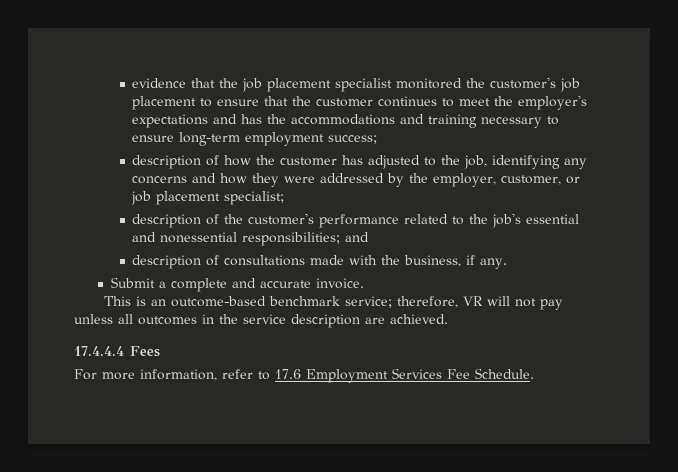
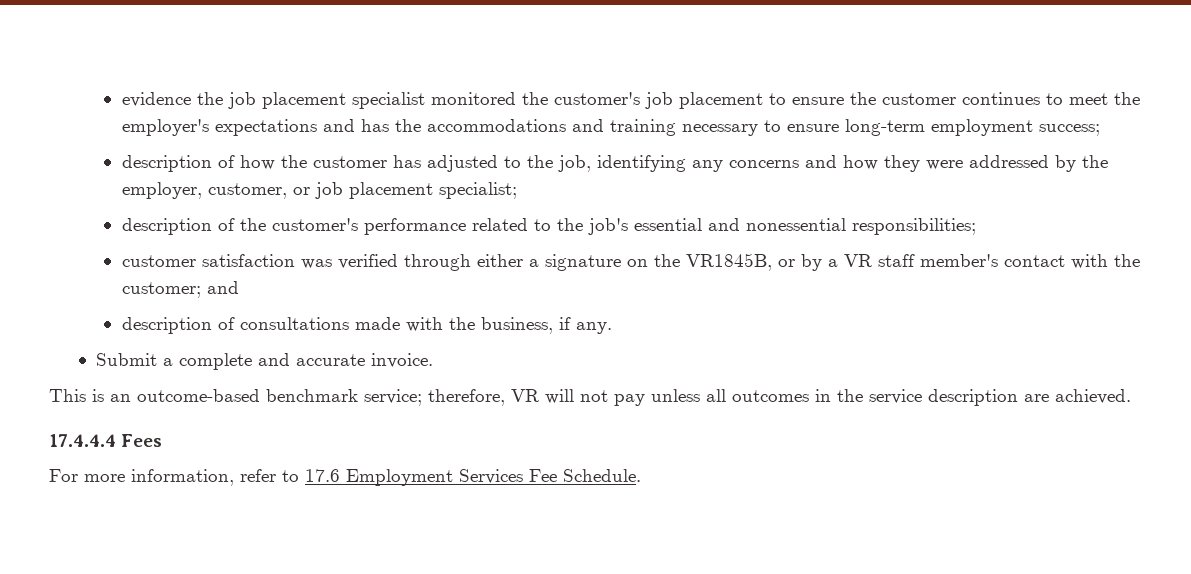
- evidence that the job placement specialist monitored the customer's job placement to ensure that the customer continues to meet the employer's expectations and has the accommodations and training necessary to ensure long-term employment success;
+ evidence the job placement specialist monitored the customer's job placement to ensure the customer continues to meet the employer's expectations and has the accommodations and training necessary to ensure long-term employment success;
- description of the customer's performance related to the job's essential and nonessential responsibilities; and
+ description of the customer's performance related to the job's essential and nonessential responsibilities;
+ customer satisfaction was verified through either a signature on the VR1845B, or by a VR staff member's contact with the customer; and

